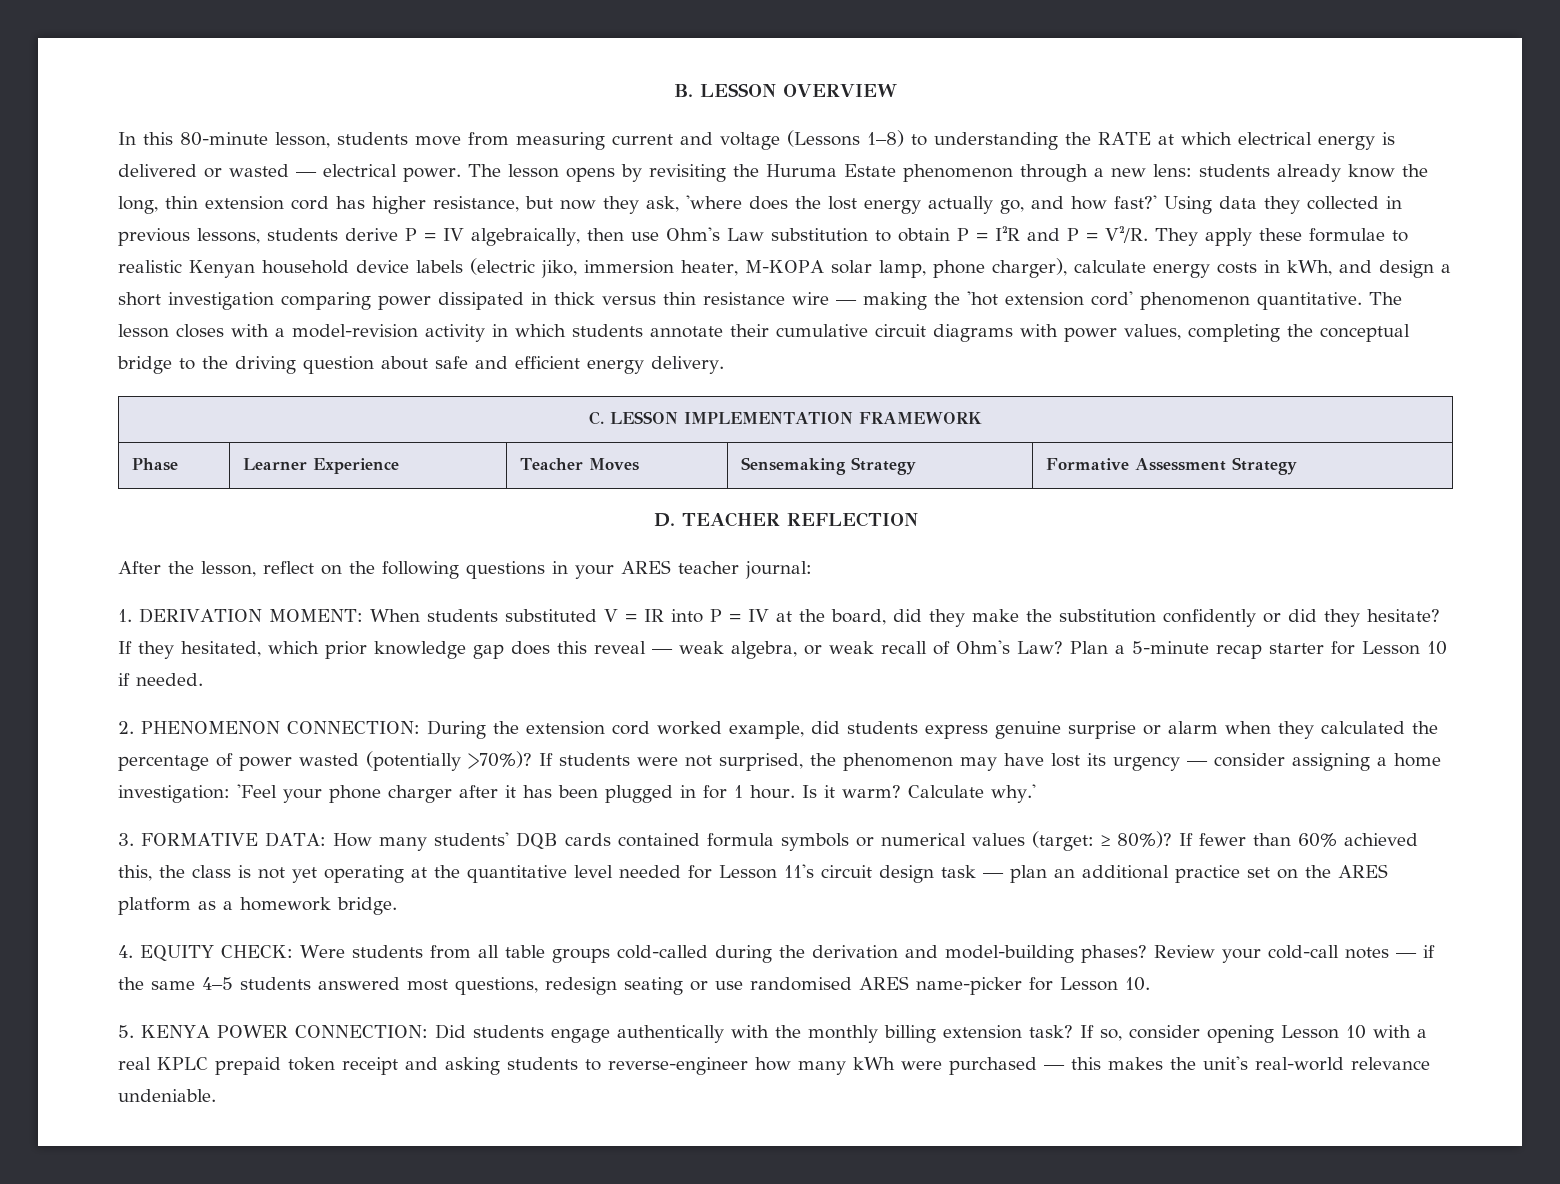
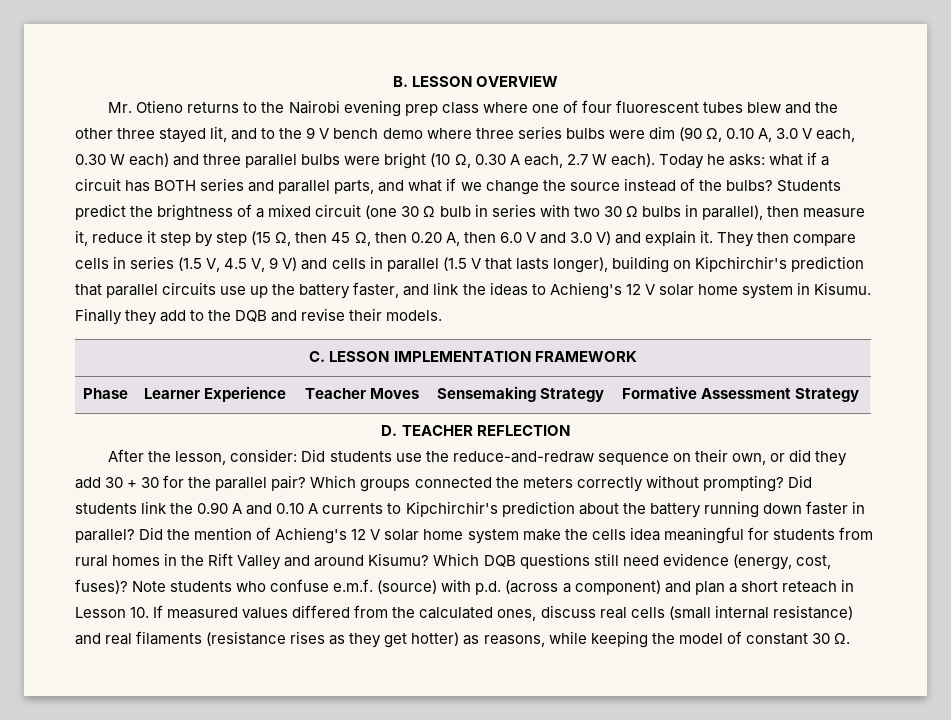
- In this 80-minute lesson, students move from measuring current and voltage (Lessons 1–8) to understanding the RATE at which electrical energy is delivered or wasted — electrical power. The lesson opens by revisiting the Huruma Estate phenomenon through a new lens: students already know the long, thin extension cord has higher resistance, but now they ask, 'where does the lost energy actually go, and how fast?' Using data they collected in previous lessons, students derive P = IV algebraically, then use Ohm's Law substitution to obtain P = I²R and P = V²/R. They apply these formulae to realistic Kenyan household device labels (electric jiko, immersion heater, M-KOPA solar lamp, phone charger), calculate energy costs in kWh, and design a short investigation comparing power dissipated in thick versus thin resistance wire — making the 'hot extension cord' phenomenon quantitative. The lesson closes with a model-revision activity in which students annotate their cumulative circuit diagrams with power values, completing the conceptual bridge to the driving question about safe and efficient energy delivery.
+ Mr. Otieno returns to the Nairobi evening prep class where one of four fluorescent tubes blew and the other three stayed lit, and to the 9 V bench demo where three series bulbs were dim (90 Ω, 0.10 A, 3.0 V each, 0.30 W each) and three parallel bulbs were bright (10 Ω, 0.30 A each, 2.7 W each). Today he asks: what if a circuit has BOTH series and parallel parts, and what if we change the source instead of the bulbs? Students predict the brightness of a mixed circuit (one 30 Ω bulb in series with two 30 Ω bulbs in parallel), then measure it, reduce it step by step (15 Ω, then 45 Ω, then 0.20 A, then 6.0 V and 3.0 V) and explain it. They then compare cells in series (1.5 V, 4.5 V, 9 V) and cells in parallel (1.5 V that lasts longer), building on Kipchirchir's prediction that parallel circuits use up the battery faster, and link the ideas to Achieng's 12 V solar home system in Kisumu. Finally they add to the DQB and revise their models.
- After the lesson, reflect on the following questions in your ARES teacher journal:
- 1. DERIVATION MOMENT: When students substituted V = IR into P = IV at the board, did they make the substitution confidently or did they hesitate? If they hesitated, which prior knowledge gap does this reveal — weak algebra, or weak recall of Ohm's Law? Plan a 5-minute recap starter for Lesson 10 if needed.
- 2. PHENOMENON CONNECTION: During the extension cord worked example, did students express genuine surprise or alarm when they calculated the percentage of power wasted (potentially >70%)? If students were not surprised, the phenomenon may have lost its urgency — consider assigning a home investigation: 'Feel your phone charger after it has been plugged in for 1 hour. Is it warm? Calculate why.'
- 3. FORMATIVE DATA: How many students' DQB cards contained formula symbols or numerical values (target: ≥ 80%)? If fewer than 60% achieved this, the class is not yet operating at the quantitative level needed for Lesson 11's circuit design task — plan an additional practice set on the ARES platform as a homework bridge.
- 4. EQUITY CHECK: Were students from all table groups cold-called during the derivation and model-building phases? Review your cold-call notes — if the same 4–5 students answered most questions, redesign seating or use randomised ARES name-picker for Lesson 10.
- 5. KENYA POWER CONNECTION: Did students engage authentically with the monthly billing extension task? If so, consider opening Lesson 10 with a real KPLC prepaid token receipt and asking students to reverse-engineer how many kWh were purchased — this makes the unit's real-world relevance undeniable.
+ After the lesson, consider: Did students use the reduce-and-redraw sequence on their own, or did they add 30 + 30 for the parallel pair? Which groups connected the meters correctly without prompting? Did students link the 0.90 A and 0.10 A currents to Kipchirchir's prediction about the battery running down faster in parallel? Did the mention of Achieng's 12 V solar home system make the cells idea meaningful for students from rural homes in the Rift Valley and around Kisumu? Which DQB questions still need evidence (energy, cost, fuses)? Note students who confuse e.m.f. (source) with p.d. (across a component) and plan a short reteach in Lesson 10. If measured values differed from the calculated ones, discuss real cells (small internal resistance) and real filaments (resistance rises as they get hotter) as reasons, while keeping the model of constant 30 Ω.

